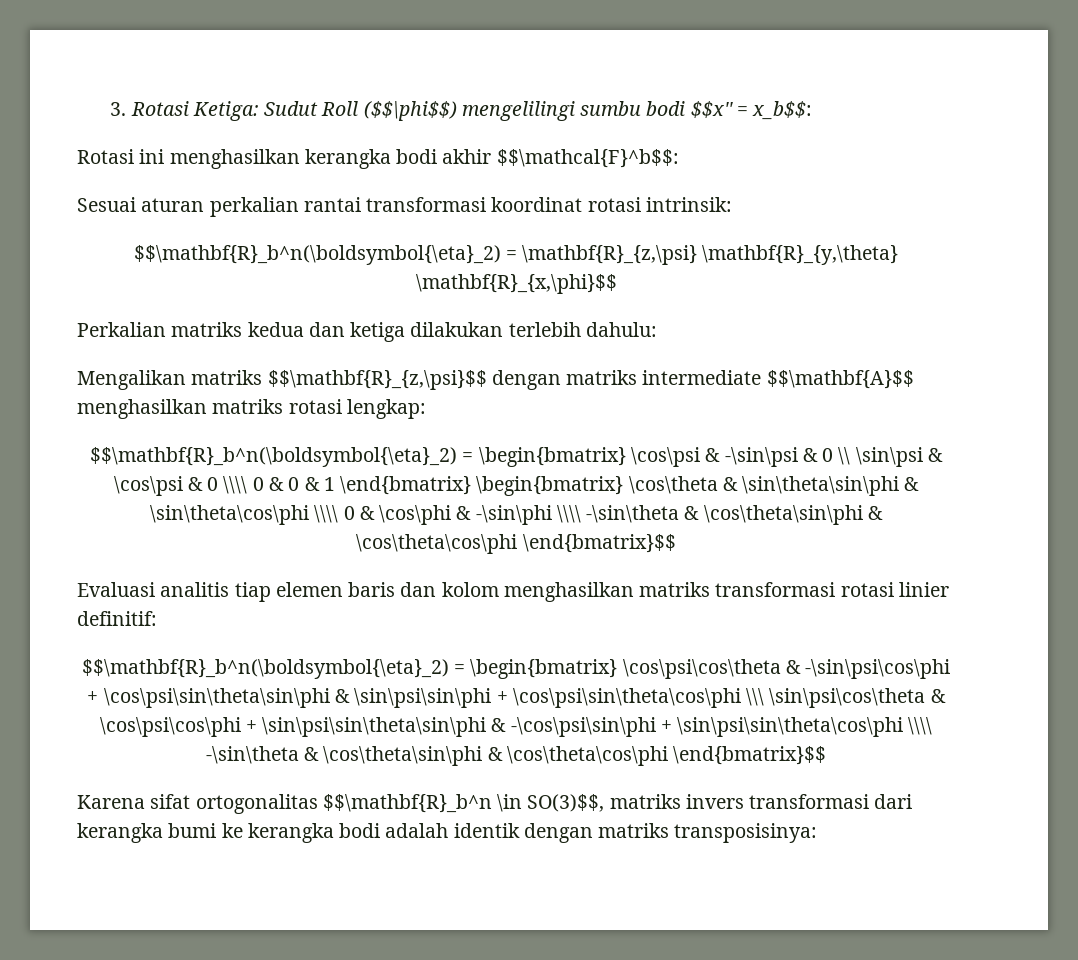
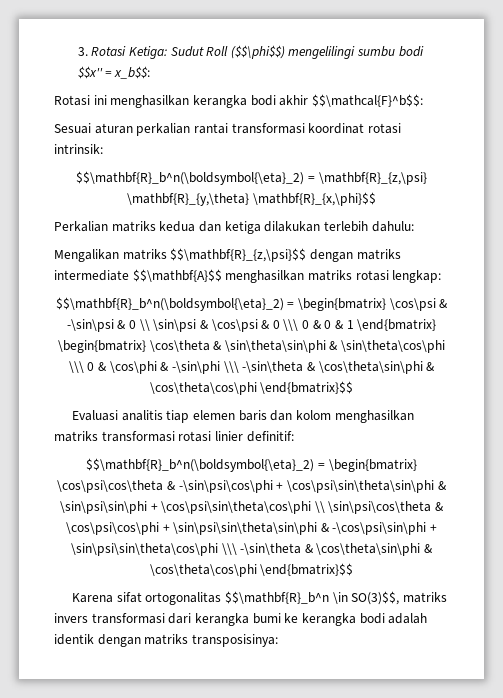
- $$\mathbf{R}_b^n(\boldsymbol{\eta}_2) = \begin{bmatrix} \cos\psi & -\sin\psi & 0 \\ \sin\psi & \cos\psi & 0 \\\\ 0 & 0 & 1 \end{bmatrix} \begin{bmatrix} \cos\theta & \sin\theta\sin\phi & \sin\theta\cos\phi \\\\ 0 & \cos\phi & -\sin\phi \\\\ -\sin\theta & \cos\theta\sin\phi & \cos\theta\cos\phi \end{bmatrix}$$
+ $$\mathbf{R}_b^n(\boldsymbol{\eta}_2) = \begin{bmatrix} \cos\psi & -\sin\psi & 0 \\ \sin\psi & \cos\psi & 0 \\\ 0 & 0 & 1 \end{bmatrix} \begin{bmatrix} \cos\theta & \sin\theta\sin\phi & \sin\theta\cos\phi \\\ 0 & \cos\phi & -\sin\phi \\\ -\sin\theta & \cos\theta\sin\phi & \cos\theta\cos\phi \end{bmatrix}$$
- $$\mathbf{R}_b^n(\boldsymbol{\eta}_2) = \begin{bmatrix} \cos\psi\cos\theta & -\sin\psi\cos\phi + \cos\psi\sin\theta\sin\phi & \sin\psi\sin\phi + \cos\psi\sin\theta\cos\phi \\\ \sin\psi\cos\theta & \cos\psi\cos\phi + \sin\psi\sin\theta\sin\phi & -\cos\psi\sin\phi + \sin\psi\sin\theta\cos\phi \\\\ -\sin\theta & \cos\theta\sin\phi & \cos\theta\cos\phi \end{bmatrix}$$
+ $$\mathbf{R}_b^n(\boldsymbol{\eta}_2) = \begin{bmatrix} \cos\psi\cos\theta & -\sin\psi\cos\phi + \cos\psi\sin\theta\sin\phi & \sin\psi\sin\phi + \cos\psi\sin\theta\cos\phi \\ \sin\psi\cos\theta & \cos\psi\cos\phi + \sin\psi\sin\theta\sin\phi & -\cos\psi\sin\phi + \sin\psi\sin\theta\cos\phi \\\ -\sin\theta & \cos\theta\sin\phi & \cos\theta\cos\phi \end{bmatrix}$$

